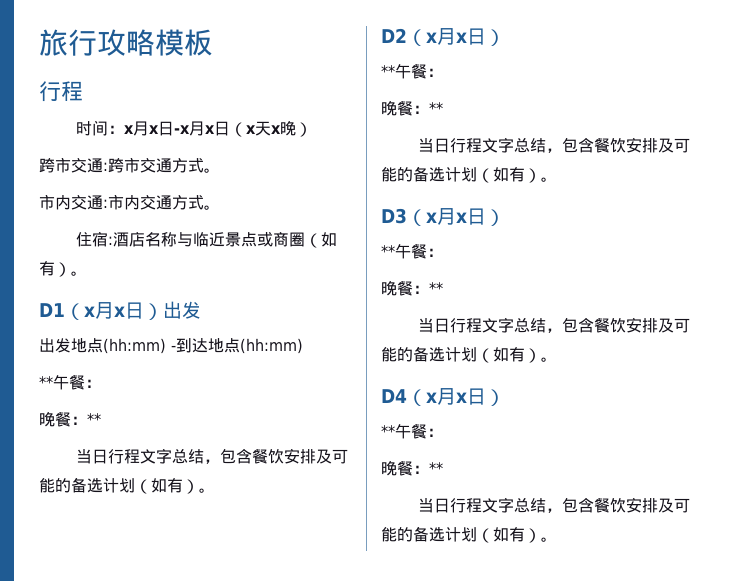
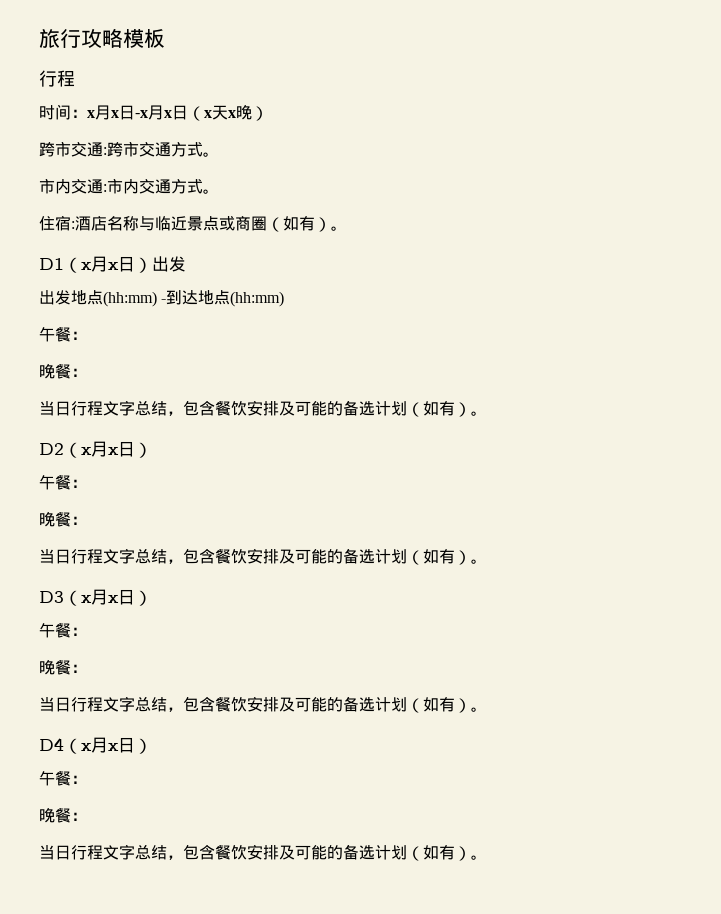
  出发地点(hh:mm) -到达地点(hh:mm)
- **午餐：
- 晚餐：**
+ 午餐：
+ 晚餐：
  D2（x月x日）
- **午餐：
- 晚餐：**
+ 午餐：
+ 晚餐：
  D3（x月x日）
- **午餐：
- 晚餐：**
+ 午餐：
+ 晚餐：
  D4（x月x日）
- **午餐：
- 晚餐：**
+ 午餐：
+ 晚餐：

